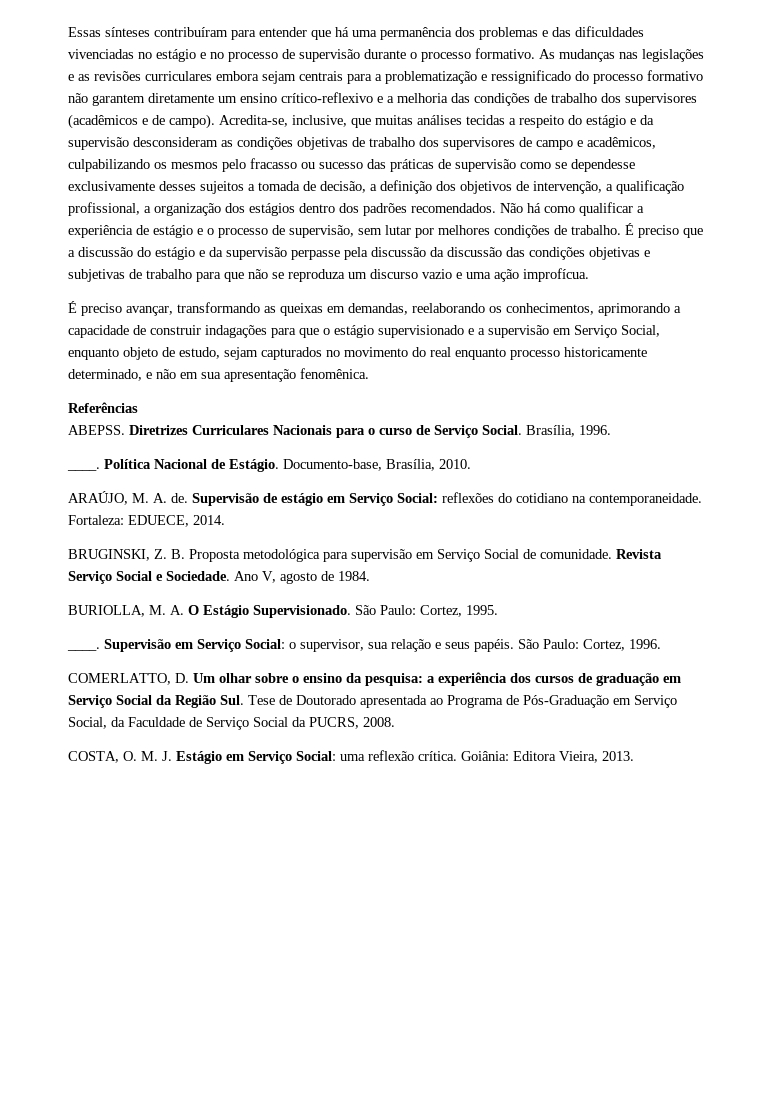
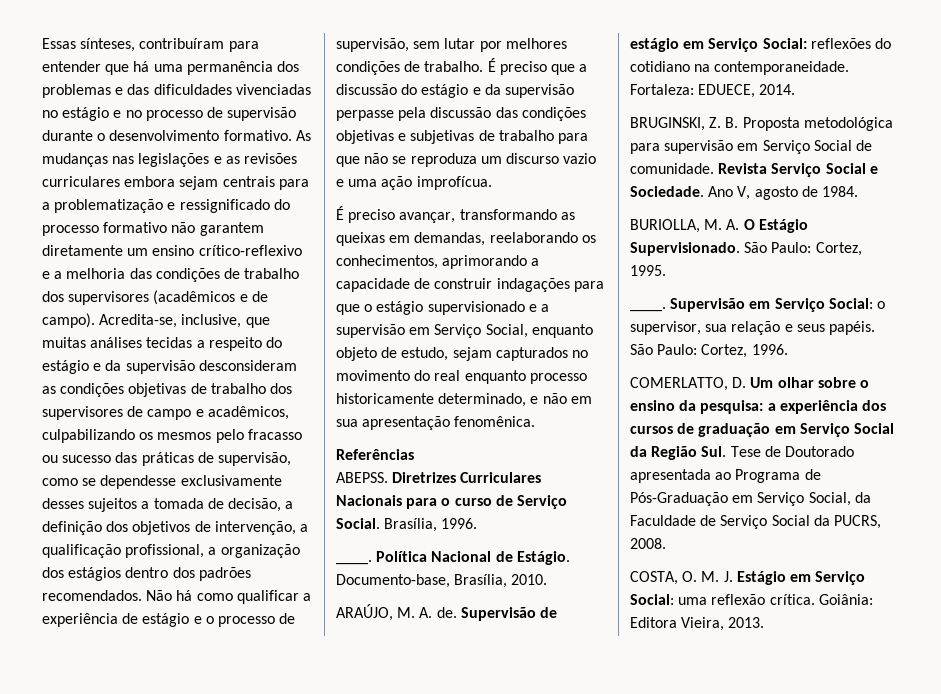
- Essas sínteses contribuíram para entender que há uma permanência dos problemas e das dificuldades vivenciadas no estágio e no processo de supervisão durante o processo formativo.
+ Essas sínteses, contribuíram para entender que há uma permanência dos problemas e das dificuldades vivenciadas no estágio e no processo de supervisão durante o desenvolvimento formativo.
- Acredita-se, inclusive, que muitas análises tecidas a respeito do estágio e da supervisão desconsideram as condições objetivas de trabalho dos supervisores de campo e acadêmicos, culpabilizando os mesmos pelo fracasso ou sucesso das práticas de supervisão como se dependesse exclusivamente desses sujeitos a tomada de decisão, a definição dos objetivos de intervenção, a qualificação profissional, a organização dos estágios dentro dos padrões recomendados.
+ Acredita-se, inclusive, que muitas análises tecidas a respeito do estágio e da supervisão desconsideram as condições objetivas de trabalho dos supervisores de campo e acadêmicos, culpabilizando os mesmos pelo fracasso ou sucesso das práticas de supervisão, como se dependesse exclusivamente desses sujeitos a tomada de decisão, a definição dos objetivos de intervenção, a qualificação profissional, a organização dos estágios dentro dos padrões recomendados.
- É preciso que a discussão do estágio e da supervisão perpasse pela discussão da discussão das condições objetivas e subjetivas de trabalho para que não se reproduza um discurso vazio e uma ação improfícua.
+ É preciso que a discussão do estágio e da supervisão perpasse pela discussão das condições objetivas e subjetivas de trabalho para que não se reproduza um discurso vazio e uma ação improfícua.

